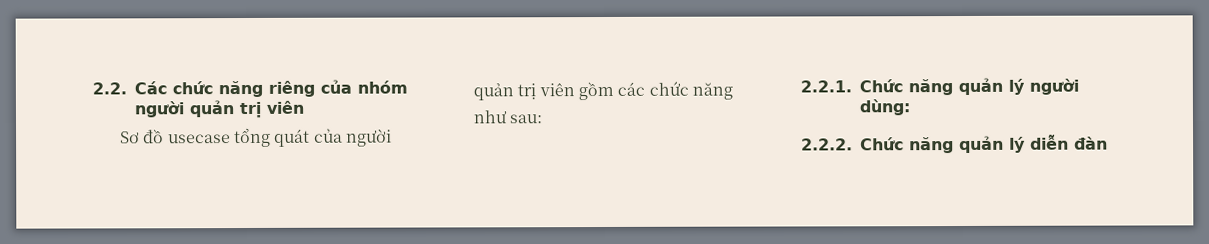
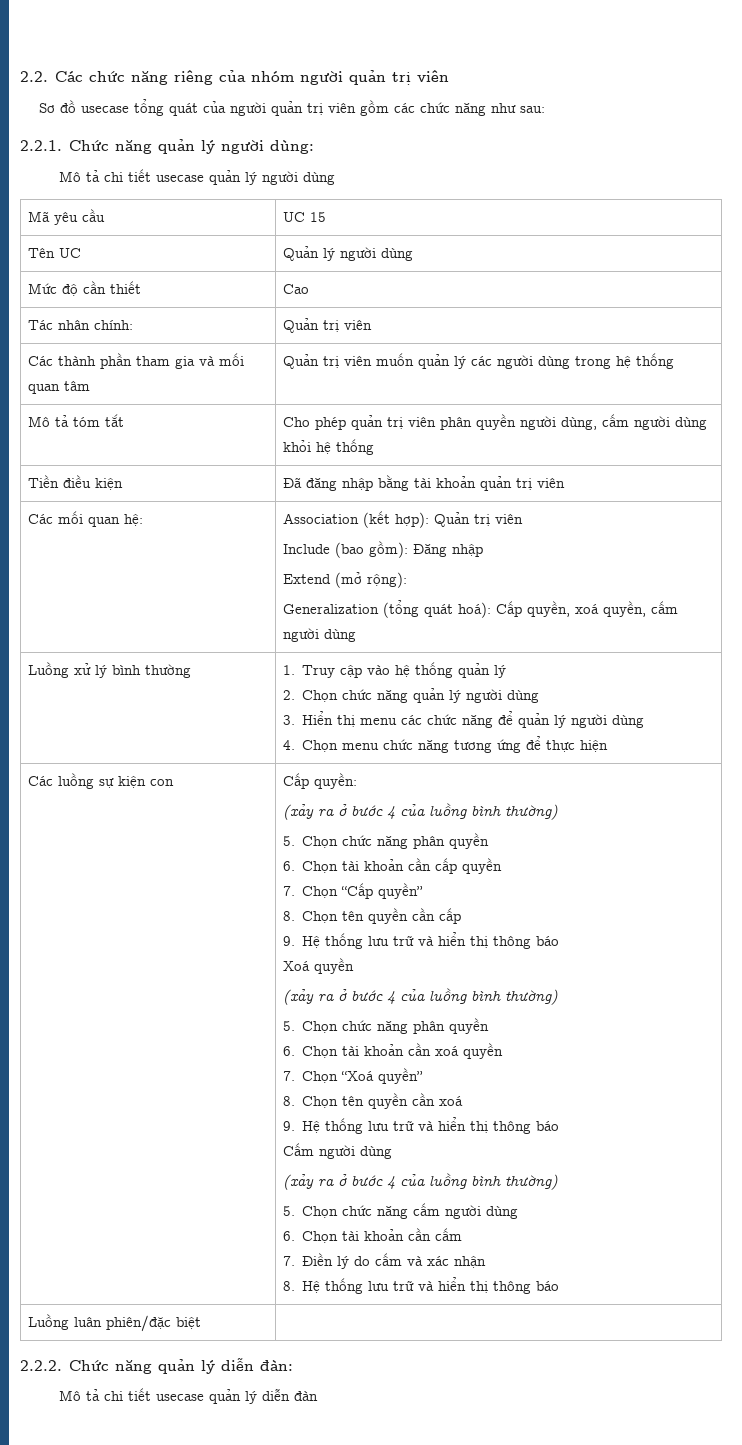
+ Mô tả chi tiết usecase quản lý người dùng
+ Mã yêu cầu | UC 15
+ Tên UC | Quản lý người dùng
+ Mức độ cần thiết | Cao
+ Tác nhân chính: | Quản trị viên
+ Các thành phần tham gia và mối quan tâm | Quản trị viên muốn quản lý các người dùng trong hệ thống
+ Mô tả tóm tắt | Cho phép quản trị viên phân quyền người dùng, cấm người dùng khỏi hệ thống
+ Tiền điều kiện | Đã đăng nhập bằng tài khoản quản trị viên
+ Các mối quan hệ: | Association (kết hợp): Quản trị viên
+ Include (bao gồm): Đăng nhập
+ Extend (mở rộng):
+ Generalization (tổng quát hoá): Cấp quyền, xoá quyền, cấm người dùng
+ Luồng xử lý bình thường | 1. Truy cập vào hệ thống quản lý
+ 2. Chọn chức năng quản lý người dùng
+ 3. Hiển thị menu các chức năng để quản lý người dùng
+ 4. Chọn menu chức năng tương ứng để thực hiện
+ Các luồng sự kiện con | Cấp quyền:
+ (xảy ra ở bước 4 của luồng bình thường)
+ 5. Chọn chức năng phân quyền
+ 6. Chọn tài khoản cần cấp quyền
+ 7. Chọn “Cấp quyền”
+ 8. Chọn tên quyền cần cấp
+ 9. Hệ thống lưu trữ và hiển thị thông báo
+ Xoá quyền
+ (xảy ra ở bước 4 của luồng bình thường)
+ 5. Chọn chức năng phân quyền
+ 6. Chọn tài khoản cần xoá quyền
+ 7. Chọn “Xoá quyền”
+ 8. Chọn tên quyền cần xoá
+ 9. Hệ thống lưu trữ và hiển thị thông báo
+ Cấm người dùng
+ (xảy ra ở bước 4 của luồng bình thường)
+ 5. Chọn chức năng cấm người dùng
+ 6. Chọn tài khoản cần cấm
+ 7. Điền lý do cấm và xác nhận
+ 8. Hệ thống lưu trữ và hiển thị thông báo
+ Luồng luân phiên/đặc biệt |
- 2.2.2. Chức năng quản lý diễn đàn
+ 2.2.2. Chức năng quản lý diễn đàn:
+ Mô tả chi tiết usecase quản lý diễn đàn

